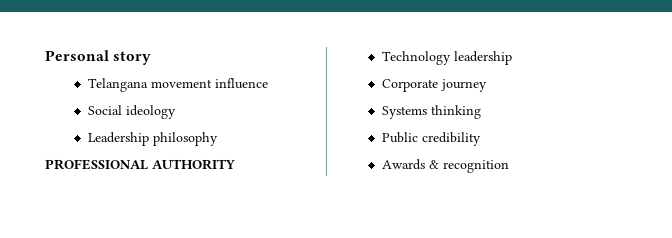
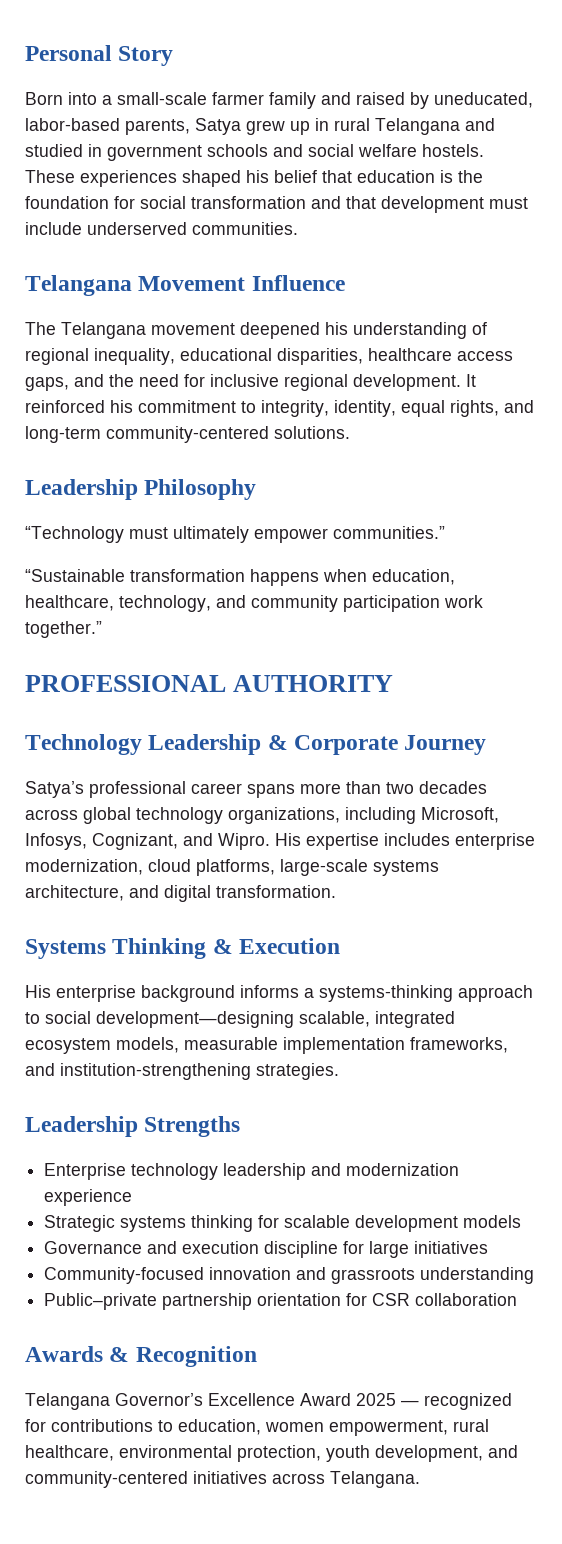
- Personal story
- Telangana movement influence
- Social ideology
- Leadership philosophy
+ Personal Story
+ Born into a small-scale farmer family and raised by uneducated, labor-based parents, Satya grew up in rural Telangana and studied in government schools and social welfare hostels. These experiences shaped his belief that education is the foundation for social transformation and that development must include underserved communities.
+ Telangana Movement Influence
+ The Telangana movement deepened his understanding of regional inequality, educational disparities, healthcare access gaps, and the need for inclusive regional development. It reinforced his commitment to integrity, identity, equal rights, and long-term community-centered solutions.
+ Leadership Philosophy
+ “Technology must ultimately empower communities.”
+ “Sustainable transformation happens when education, healthcare, technology, and community participation work together.”
  PROFESSIONAL AUTHORITY
- Technology leadership
- Corporate journey
- Systems thinking
- Public credibility
- Awards & recognition
+ Technology Leadership & Corporate Journey
+ Satya’s professional career spans more than two decades across global technology organizations, including Microsoft, Infosys, Cognizant, and Wipro. His expertise includes enterprise modernization, cloud platforms, large-scale systems architecture, and digital transformation.
+ Systems Thinking & Execution
+ His enterprise background informs a systems-thinking approach to social development—designing scalable, integrated ecosystem models, measurable implementation frameworks, and institution-strengthening strategies.
+ Leadership Strengths
+ Enterprise technology leadership and modernization experience
+ Strategic systems thinking for scalable development models
+ Governance and execution discipline for large initiatives
+ Community-focused innovation and grassroots understanding
+ Public–private partnership orientation for CSR collaboration
+ Awards & Recognition
+ Telangana Governor’s Excellence Award 2025 — recognized for contributions to education, women empowerment, rural healthcare, environmental protection, youth development, and community-centered initiatives across Telangana.

